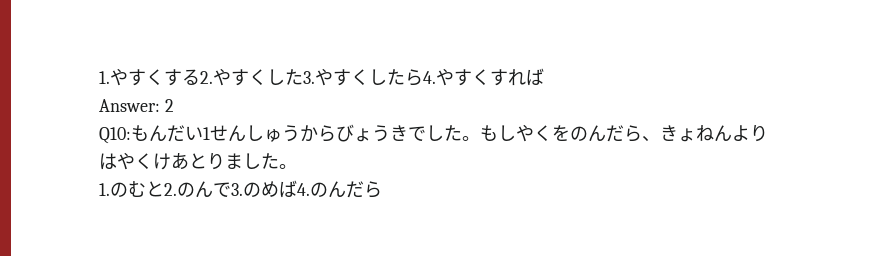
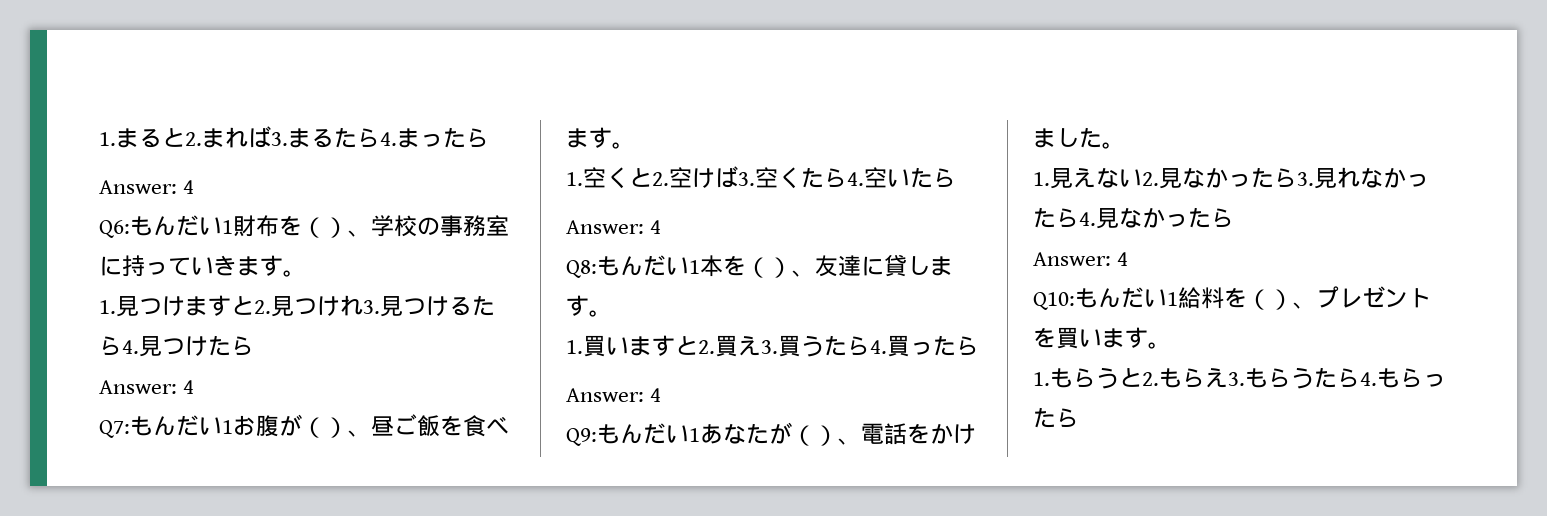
- 1.やすくする2.やすくした3.やすくしたら4.やすくすれば
- Answer: 2
- Q10:もんだい1せんしゅうからびょうきでした。もしやくをのんだら、きょねんよりはやくけあとりました。
- 1.のむと2.のんで3.のめば4.のんだら
+ 1.まると2.まれば3.まるたら4.まったら
+ Answer: 4
+ Q6:もんだい1財布を（）、学校の事務室に持っていきます。
+ 1.見つけますと2.見つけれ3.見つけるたら4.見つけたら
+ Answer: 4
+ Q7:もんだい1お腹が（）、昼ご飯を食べます。
+ 1.空くと2.空けば3.空くたら4.空いたら
+ Answer: 4
+ Q8:もんだい1本を（）、友達に貸します。
+ 1.買いますと2.買え3.買うたら4.買ったら
+ Answer: 4
+ Q9:もんだい1あなたが（）、電話をかけました。
+ 1.見えない2.見なかったら3.見れなかったら4.見なかったら
+ Answer: 4
+ Q10:もんだい1給料を（）、プレゼントを買います。
+ 1.もらうと2.もらえ3.もらうたら4.もらったら

